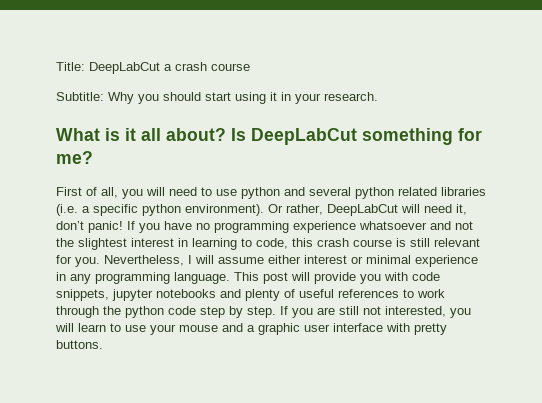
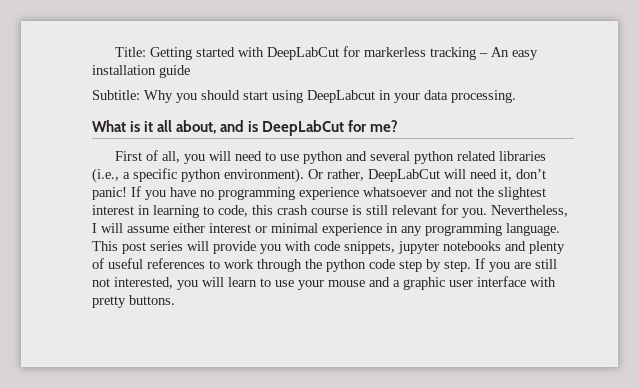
- Title: DeepLabCut a crash course
+ Title: Getting started with DeepLabCut for markerless tracking – An easy installation guide
- Subtitle: Why you should start using it in your research.
+ Subtitle: Why you should start using DeepLabcut in your data processing.
- What is it all about? Is DeepLabCut something for me?
+ What is it all about, and is DeepLabCut for me?
- First of all, you will need to use python and several python related libraries (i.e. a specific python environment).
+ First of all, you will need to use python and several python related libraries (i.e., a specific python environment).
- This post will provide you with code snippets, jupyter notebooks and plenty of useful references to work through the python code step by step.
+ This post series will provide you with code snippets, jupyter notebooks and plenty of useful references to work through the python code step by step.

